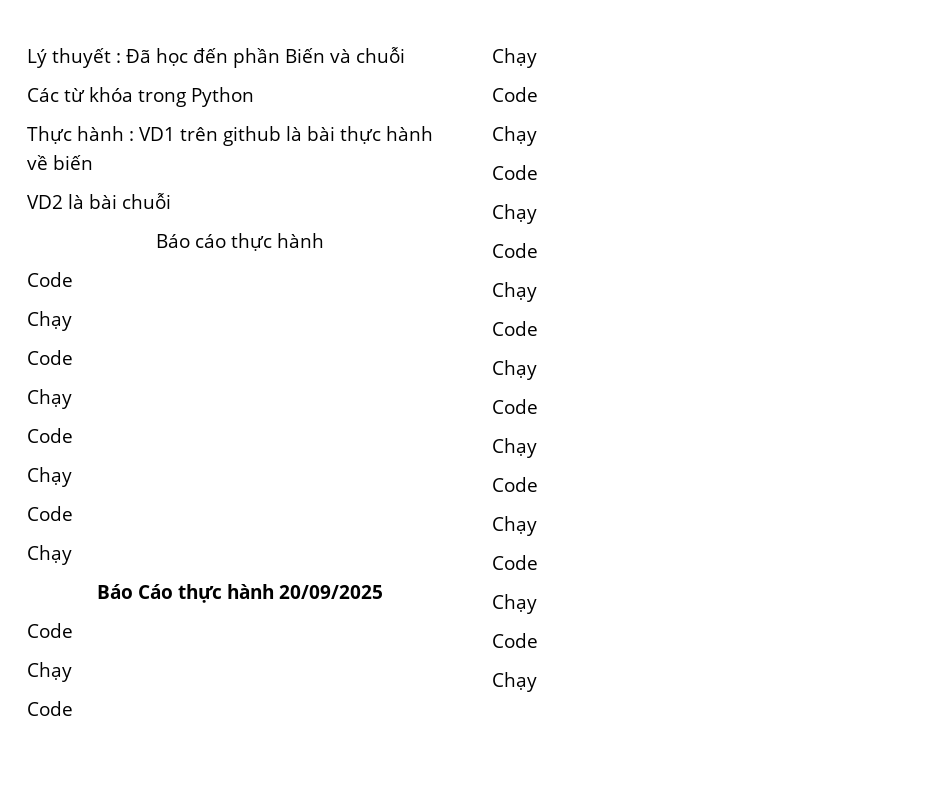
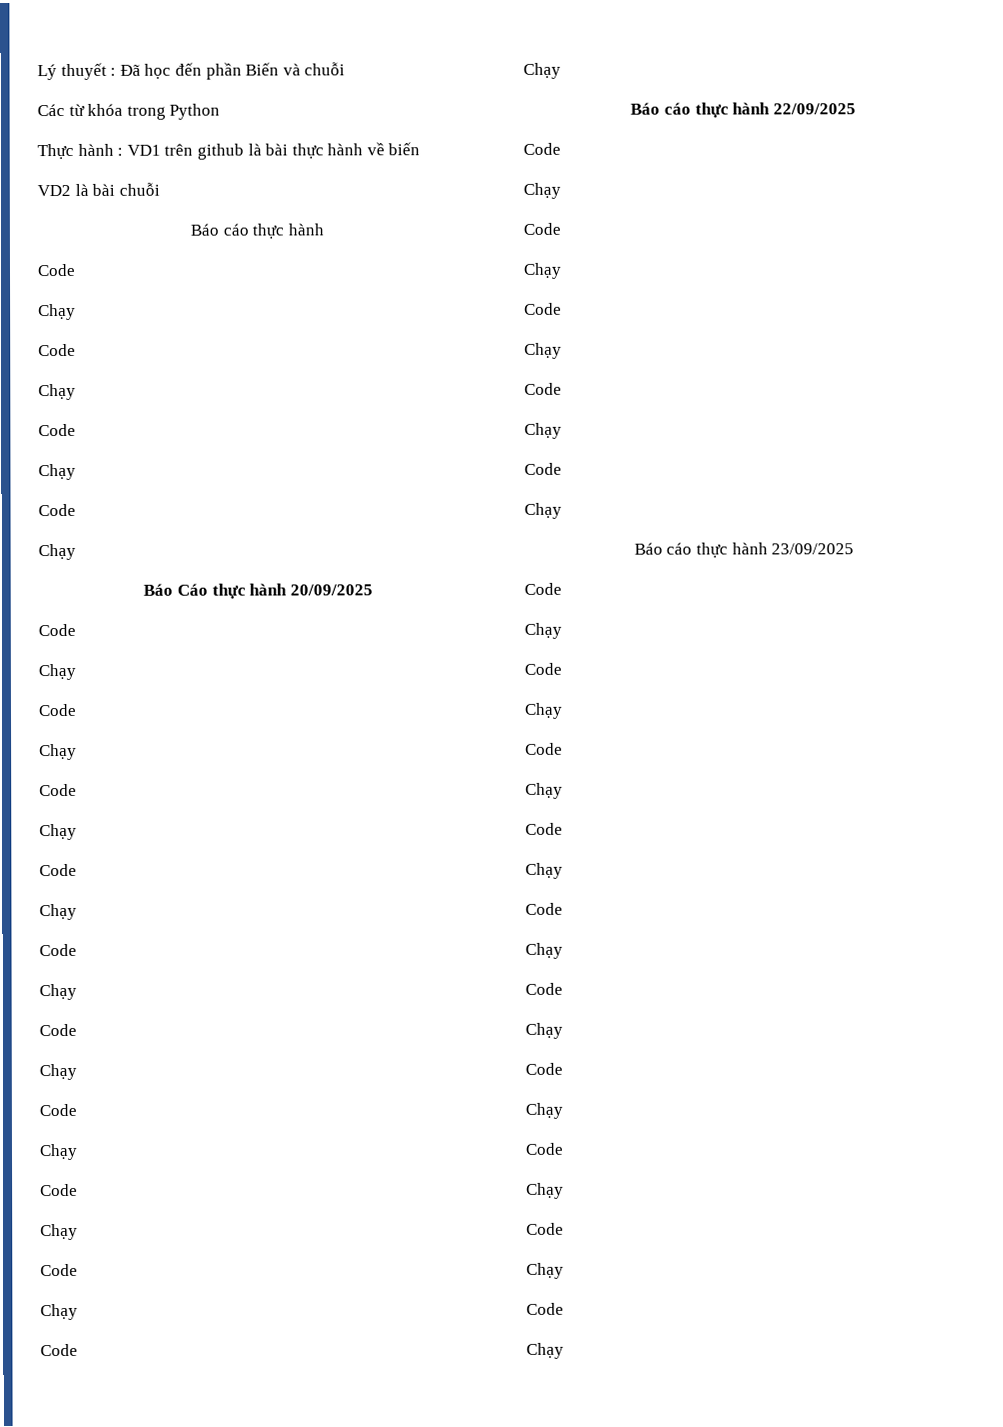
+ Báo cáo thực hành 22/09/2025
+ Code
+ Chạy
+ Code
+ Chạy
+ Code
+ Chạy
+ Code
+ Chạy
+ Code
+ Chạy
+ Báo cáo thực hành 23/09/2025
+ Code
+ Chạy
+ Code
+ Chạy
+ Code
+ Chạy
+ Code
+ Chạy
+ Code
+ Chạy
+ Code
+ Chạy
+ Code
+ Chạy
+ Code
+ Chạy
+ Code
+ Chạy
+ Code
+ Chạy

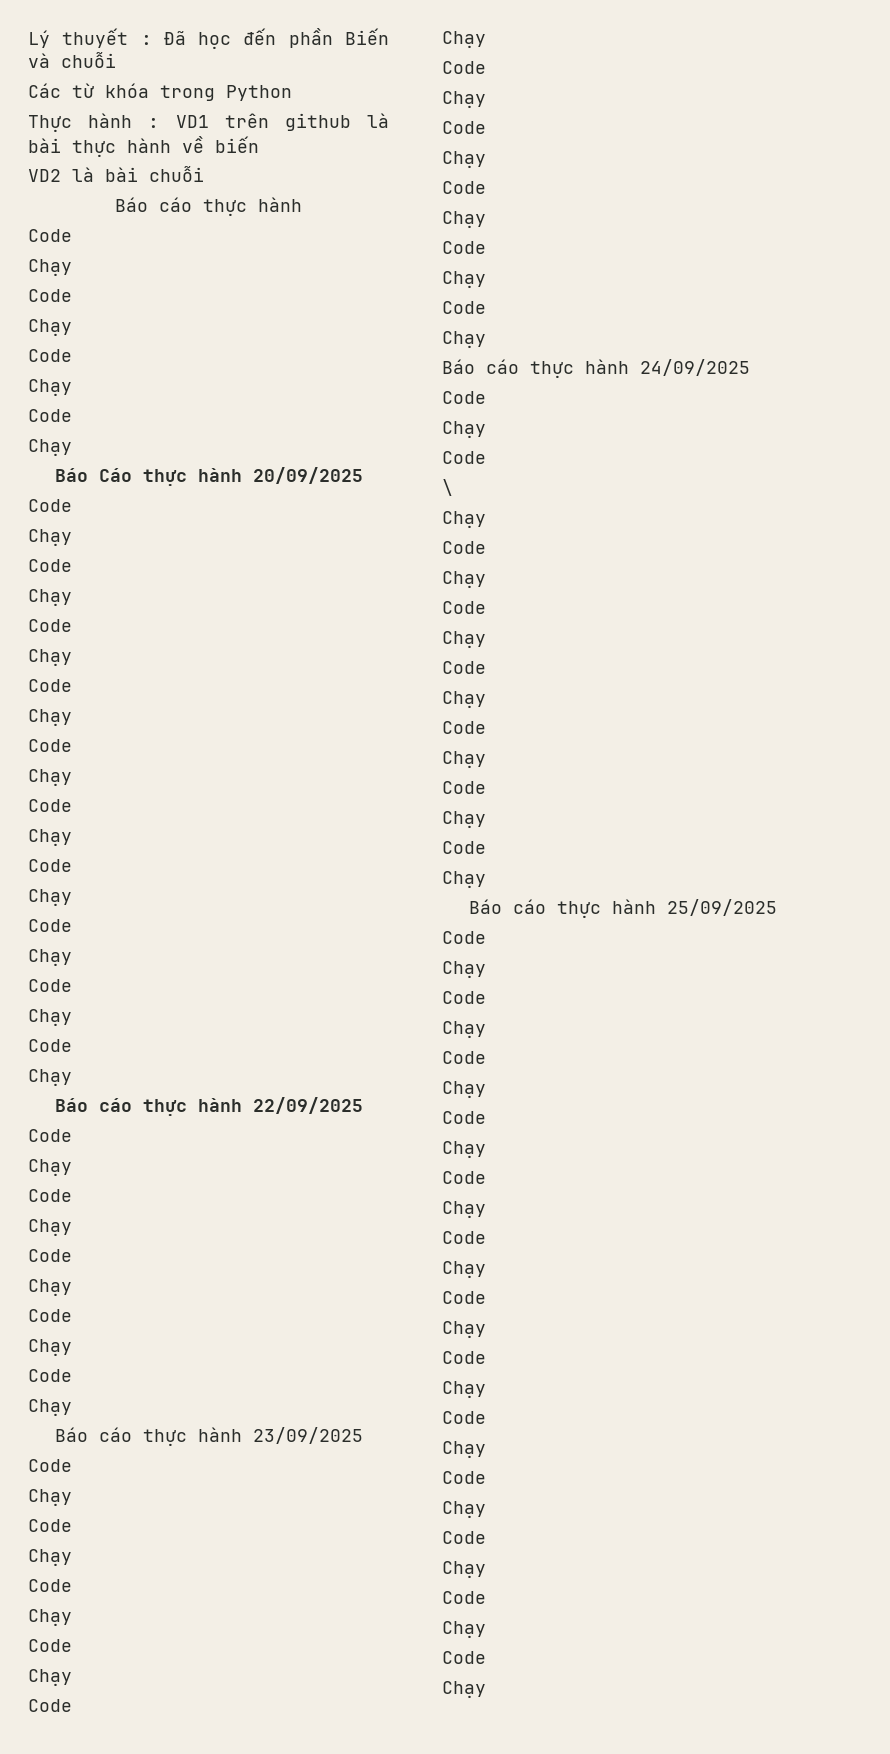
+ Báo cáo thực hành 24/09/2025
+ Code
+ Chạy
+ Code
+ \
+ Chạy
+ Code
+ Chạy
+ Code
+ Chạy
+ Code
+ Chạy
+ Code
+ Chạy
+ Code
+ Chạy
+ Code
+ Chạy
+ Báo cáo thực hành 25/09/2025
+ Code
+ Chạy
+ Code
+ Chạy
+ Code
+ Chạy
+ Code
+ Chạy
+ Code
+ Chạy
+ Code
+ Chạy
+ Code
+ Chạy
+ Code
+ Chạy
+ Code
+ Chạy
+ Code
+ Chạy
+ Code
+ Chạy
+ Code
+ Chạy
+ Code
+ Chạy

